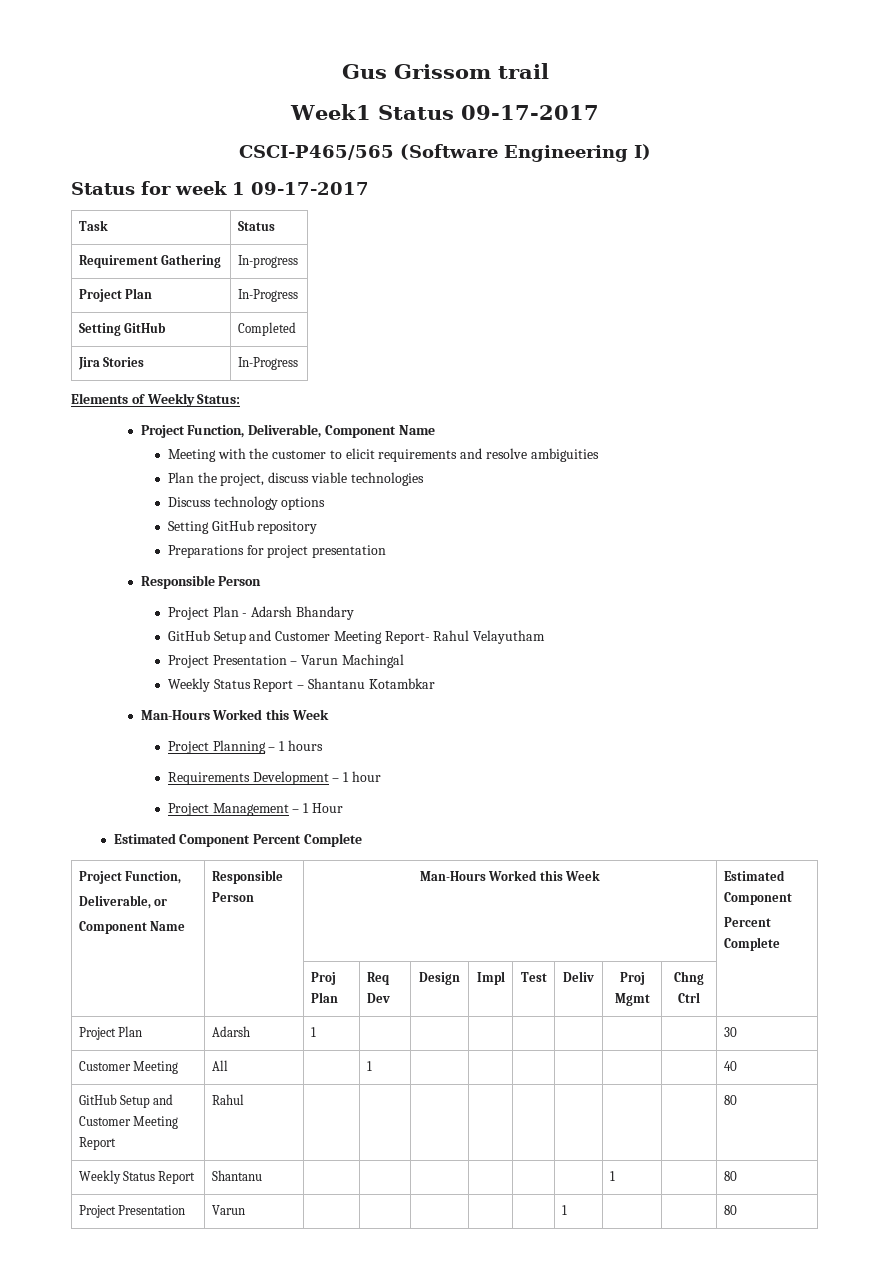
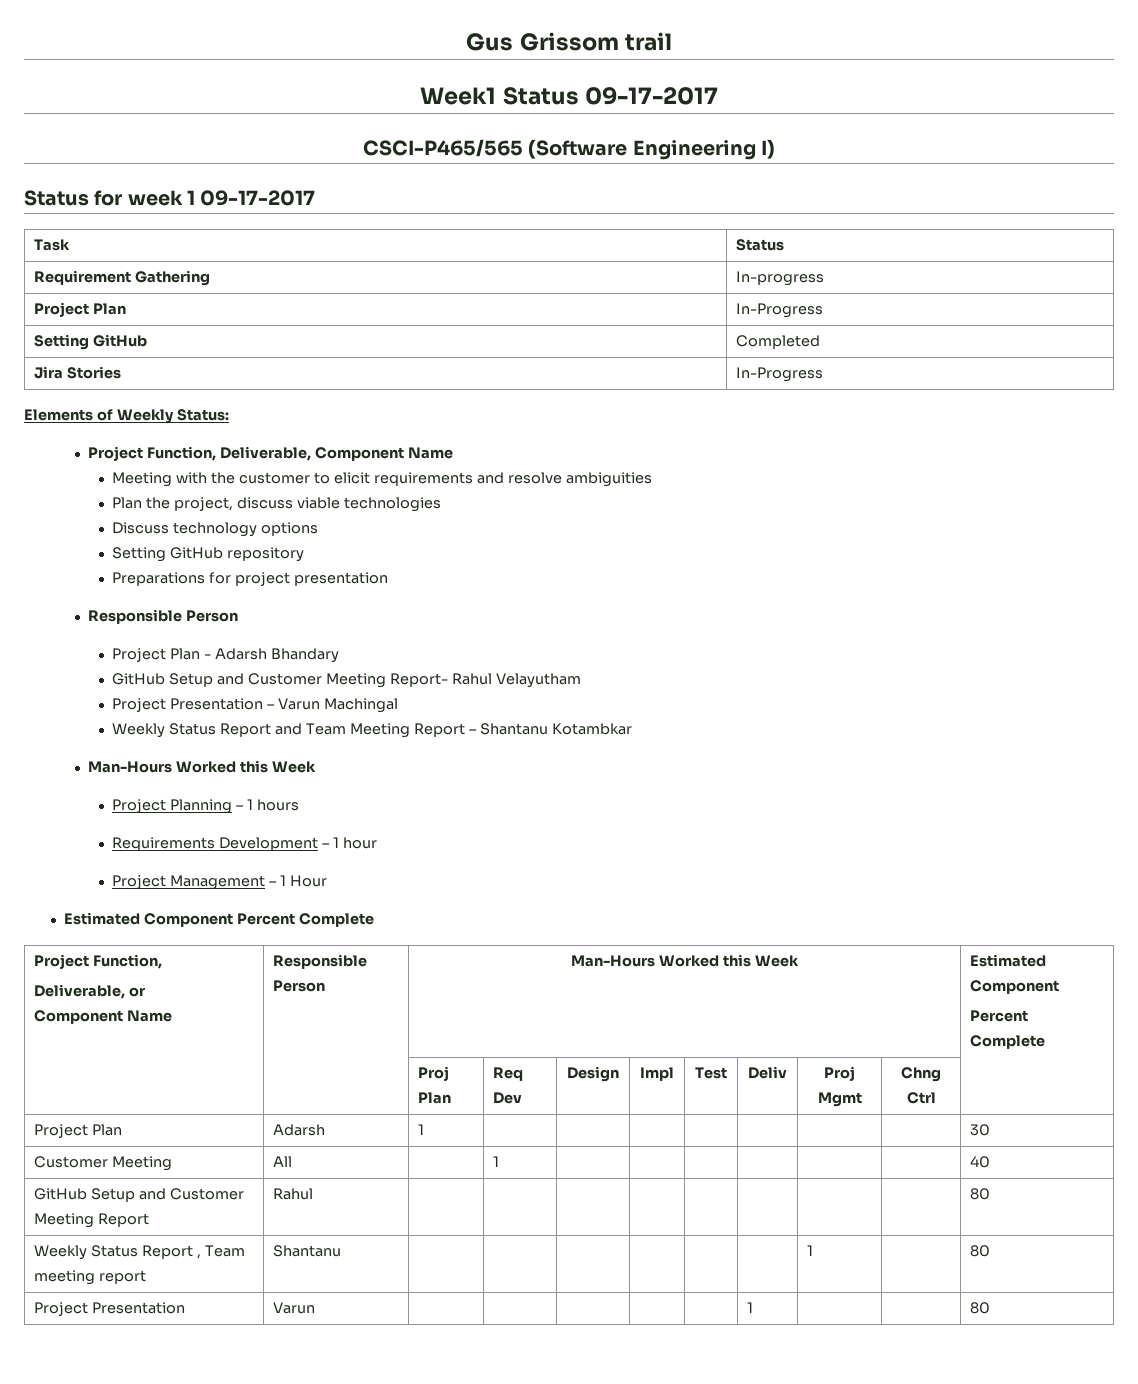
- Weekly Status Report – Shantanu Kotambkar
+ Weekly Status Report and Team Meeting Report – Shantanu Kotambkar
- Weekly Status Report | Shantanu | | | | | | | 1 | | 80
+ Weekly Status Report , Team meeting report | Shantanu | | | | | | | 1 | | 80

